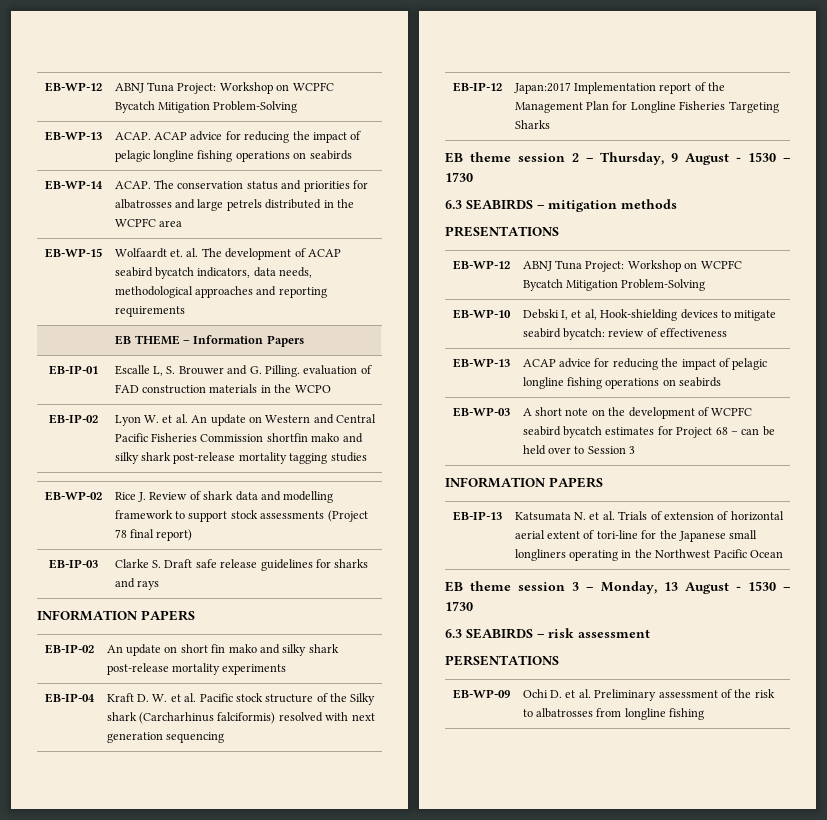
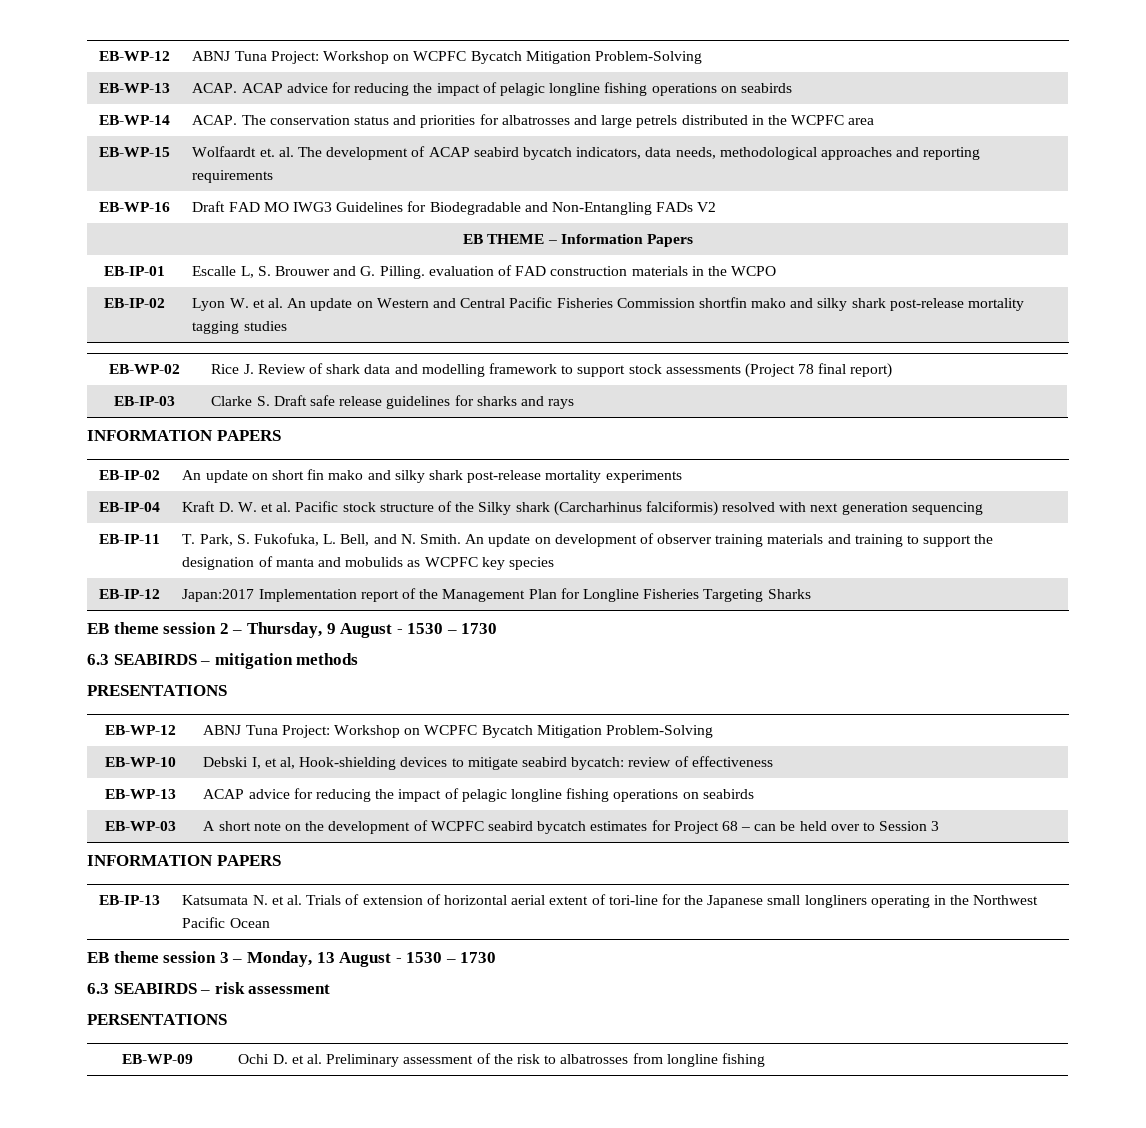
+ EB-WP-16 | Draft FAD MO IWG3 Guidelines for Biodegradable and Non-Entangling FADs V2
+ EB-IP-11 | T. Park, S. Fukofuka, L. Bell, and N. Smith. An update on development of observer training materials and training to support the designation of manta and mobulids as WCPFC key species

